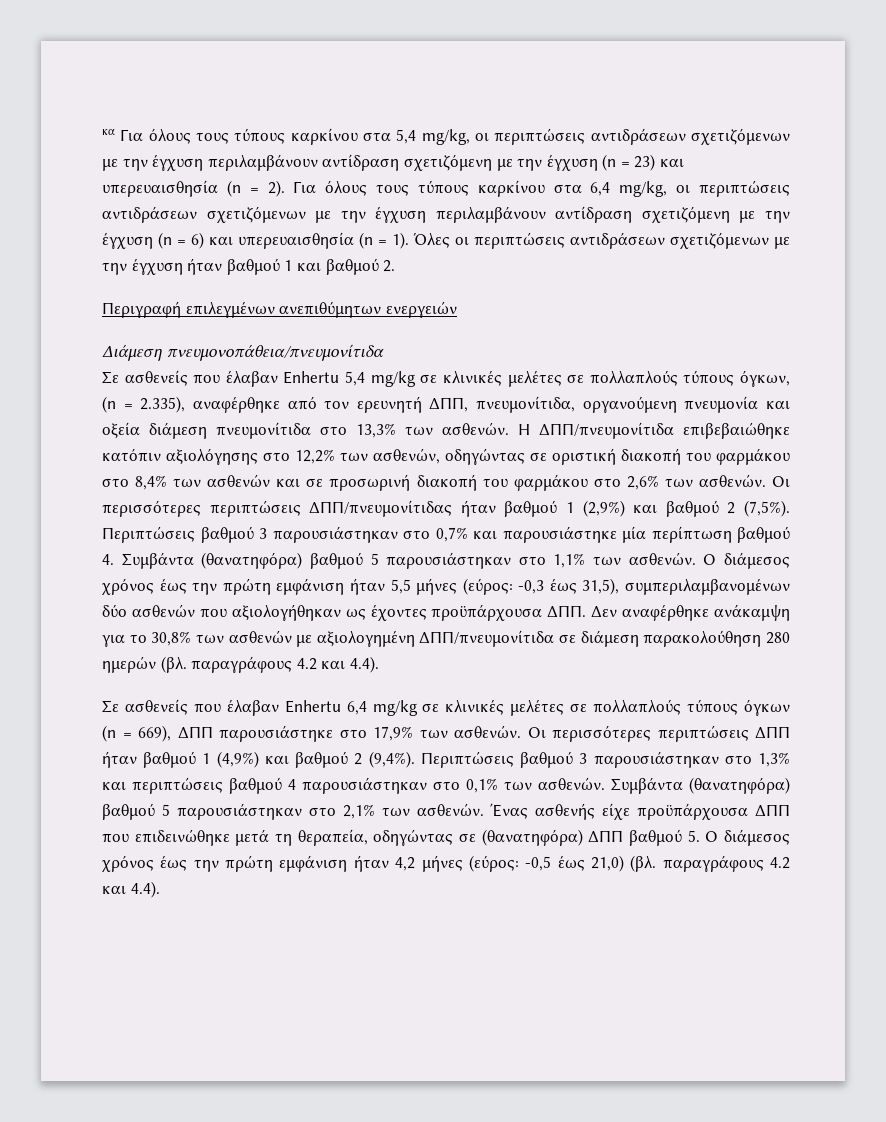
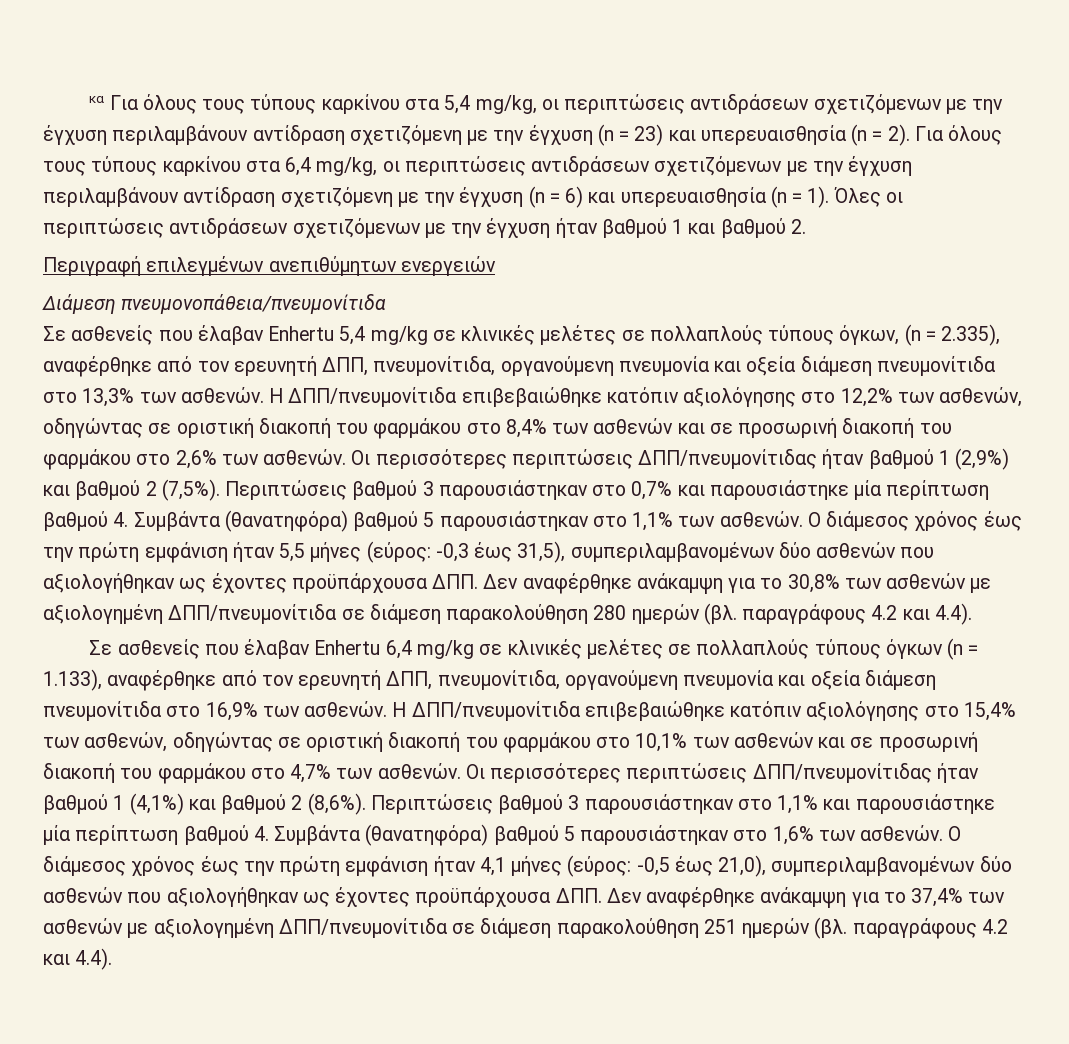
- Σε ασθενείς που έλαβαν Enhertu 6,4 mg/kg σε κλινικές μελέτες σε πολλαπλούς τύπους όγκων (n = 669), ΔΠΠ παρουσιάστηκε στο 17,9% των ασθενών. Οι περισσότερες περιπτώσεις ΔΠΠ ήταν βαθμού 1 (4,9%) και βαθμού 2 (9,4%). Περιπτώσεις βαθμού 3 παρουσιάστηκαν στο 1,3% και περιπτώσεις βαθμού 4 παρουσιάστηκαν στο 0,1% των ασθενών. Συμβάντα (θανατηφόρα) βαθμού 5 παρουσιάστηκαν στο 2,1% των ασθενών. Ένας ασθενής είχε προϋπάρχουσα ΔΠΠ που επιδεινώθηκε μετά τη θεραπεία, οδηγώντας σε (θανατηφόρα) ΔΠΠ βαθμού 5. Ο διάμεσος χρόνος έως την πρώτη εμφάνιση ήταν 4,2 μήνες (εύρος: -0,5 έως 21,0) (βλ. παραγράφους 4.2 και 4.4).
+ Σε ασθενείς που έλαβαν Enhertu 6,4 mg/kg σε κλινικές μελέτες σε πολλαπλούς τύπους όγκων (n = 1.133), αναφέρθηκε από τον ερευνητή ΔΠΠ, πνευμονίτιδα, οργανούμενη πνευμονία και οξεία διάμεση πνευμονίτιδα στο 16,9% των ασθενών. Η ΔΠΠ/πνευμονίτιδα επιβεβαιώθηκε κατόπιν αξιολόγησης στο 15,4% των ασθενών, οδηγώντας σε οριστική διακοπή του φαρμάκου στο 10,1% των ασθενών και σε προσωρινή διακοπή του φαρμάκου στο 4,7% των ασθενών. Οι περισσότερες περιπτώσεις ΔΠΠ/πνευμονίτιδας ήταν βαθμού 1 (4,1%) και βαθμού 2 (8,6%). Περιπτώσεις βαθμού 3 παρουσιάστηκαν στο 1,1% και παρουσιάστηκε μία περίπτωση βαθμού 4. Συμβάντα (θανατηφόρα) βαθμού 5 παρουσιάστηκαν στο 1,6% των ασθενών. Ο διάμεσος χρόνος έως την πρώτη εμφάνιση ήταν 4,1 μήνες (εύρος: -0,5 έως 21,0), συμπεριλαμβανομένων δύο ασθενών που αξιολογήθηκαν ως έχοντες προϋπάρχουσα ΔΠΠ. Δεν αναφέρθηκε ανάκαμψη για το 37,4% των ασθενών με αξιολογημένη ΔΠΠ/πνευμονίτιδα σε διάμεση παρακολούθηση 251 ημερών (βλ. παραγράφους 4.2 και 4.4).

